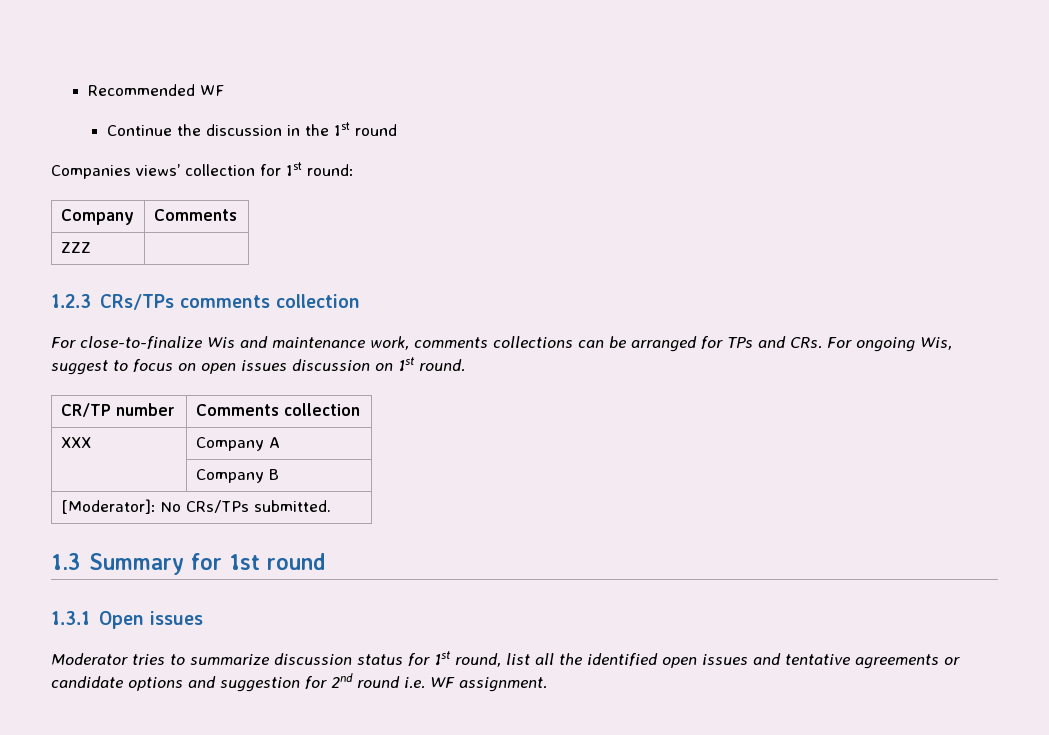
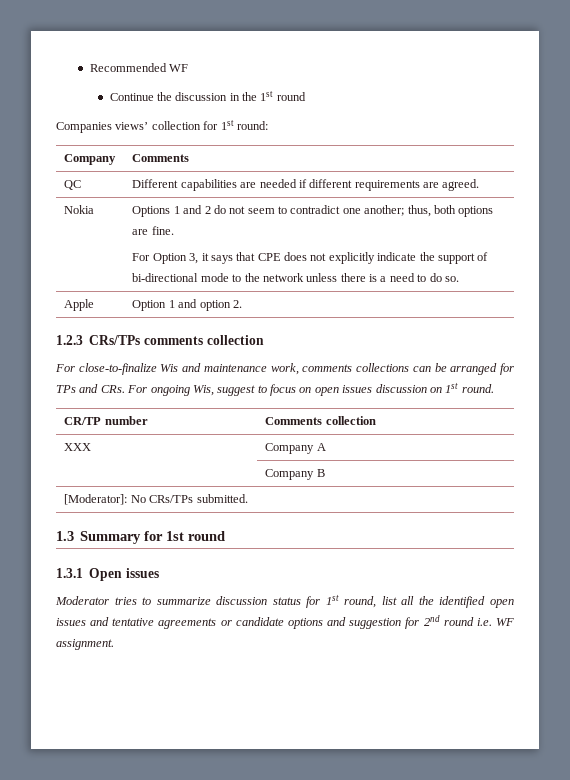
- ZZZ |
+ QC | Different capabilities are needed if different requirements are agreed.
+ Nokia | Options 1 and 2 do not seem to contradict one another; thus, both options are fine.
+ For Option 3, it says that CPE does not explicitly indicate the support of bi-directional mode to the network unless there is a need to do so.
+ Apple | Option 1 and option 2.

